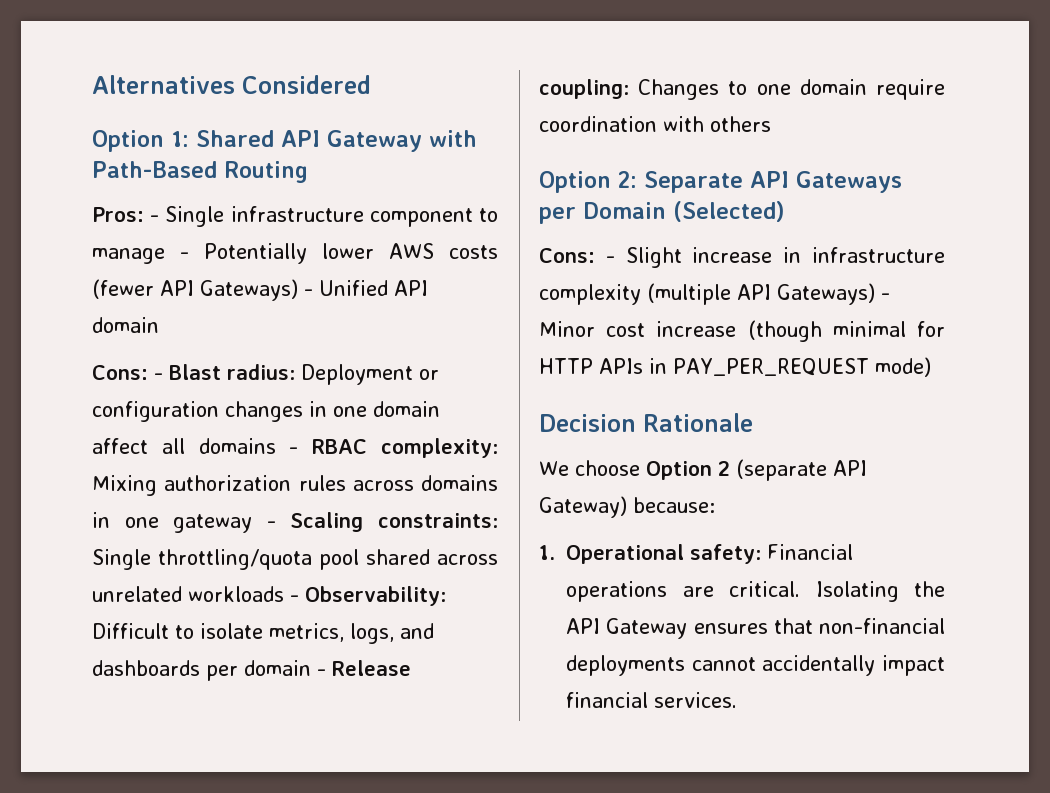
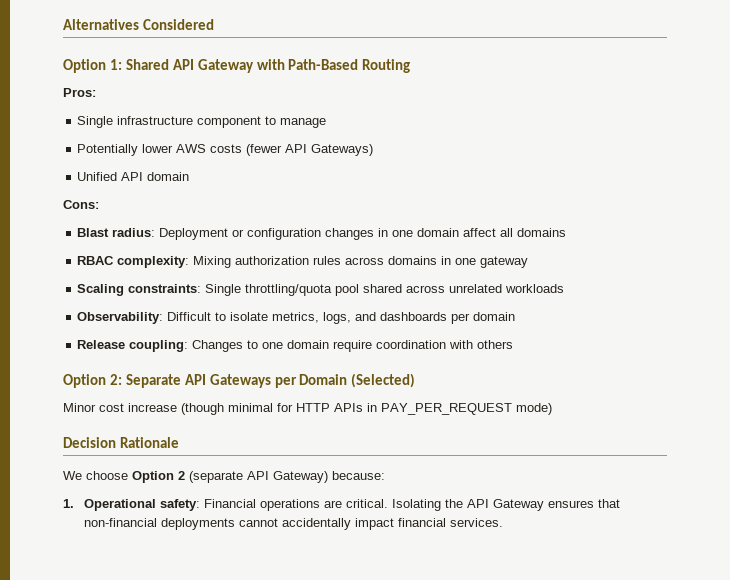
- Pros: - Single infrastructure component to manage - Potentially lower AWS costs (fewer API Gateways) - Unified API domain
+ Pros:
+ Single infrastructure component to manage
+ Potentially lower AWS costs (fewer API Gateways)
+ Unified API domain
- Cons: - Blast radius: Deployment or configuration changes in one domain affect all domains - RBAC complexity: Mixing authorization rules across domains in one gateway - Scaling constraints: Single throttling/quota pool shared across unrelated workloads - Observability: Difficult to isolate metrics, logs, and dashboards per domain - Release coupling: Changes to one domain require coordination with others
+ Cons:
+ Blast radius: Deployment or configuration changes in one domain affect all domains
+ RBAC complexity: Mixing authorization rules across domains in one gateway
+ Scaling constraints: Single throttling/quota pool shared across unrelated workloads
+ Observability: Difficult to isolate metrics, logs, and dashboards per domain
+ Release coupling: Changes to one domain require coordination with others
- Cons: - Slight increase in infrastructure complexity (multiple API Gateways) - Minor cost increase (though minimal for HTTP APIs in PAY_PER_REQUEST mode)
+ Minor cost increase (though minimal for HTTP APIs in PAY_PER_REQUEST mode)

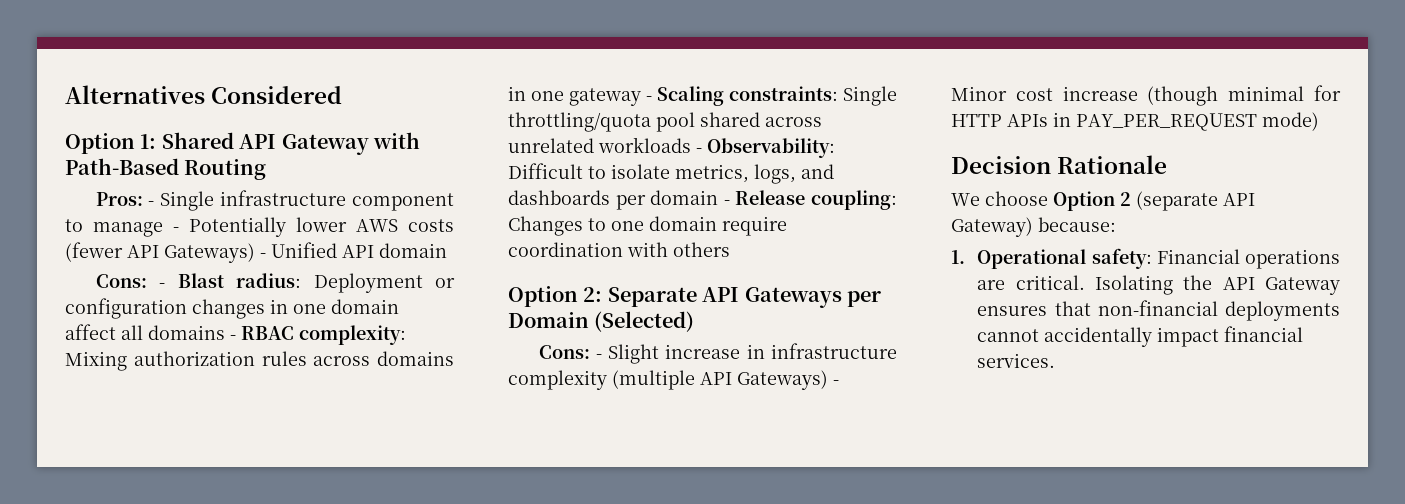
- Pros:
- Single infrastructure component to manage
- Potentially lower AWS costs (fewer API Gateways)
- Unified API domain
+ Pros: - Single infrastructure component to manage - Potentially lower AWS costs (fewer API Gateways) - Unified API domain
- Cons:
- Blast radius: Deployment or configuration changes in one domain affect all domains
- RBAC complexity: Mixing authorization rules across domains in one gateway
- Scaling constraints: Single throttling/quota pool shared across unrelated workloads
- Observability: Difficult to isolate metrics, logs, and dashboards per domain
- Release coupling: Changes to one domain require coordination with others
+ Cons: - Blast radius: Deployment or configuration changes in one domain affect all domains - RBAC complexity: Mixing authorization rules across domains in one gateway - Scaling constraints: Single throttling/quota pool shared across unrelated workloads - Observability: Difficult to isolate metrics, logs, and dashboards per domain - Release coupling: Changes to one domain require coordination with others
- Minor cost increase (though minimal for HTTP APIs in PAY_PER_REQUEST mode)
+ Cons: - Slight increase in infrastructure complexity (multiple API Gateways) - Minor cost increase (though minimal for HTTP APIs in PAY_PER_REQUEST mode)

